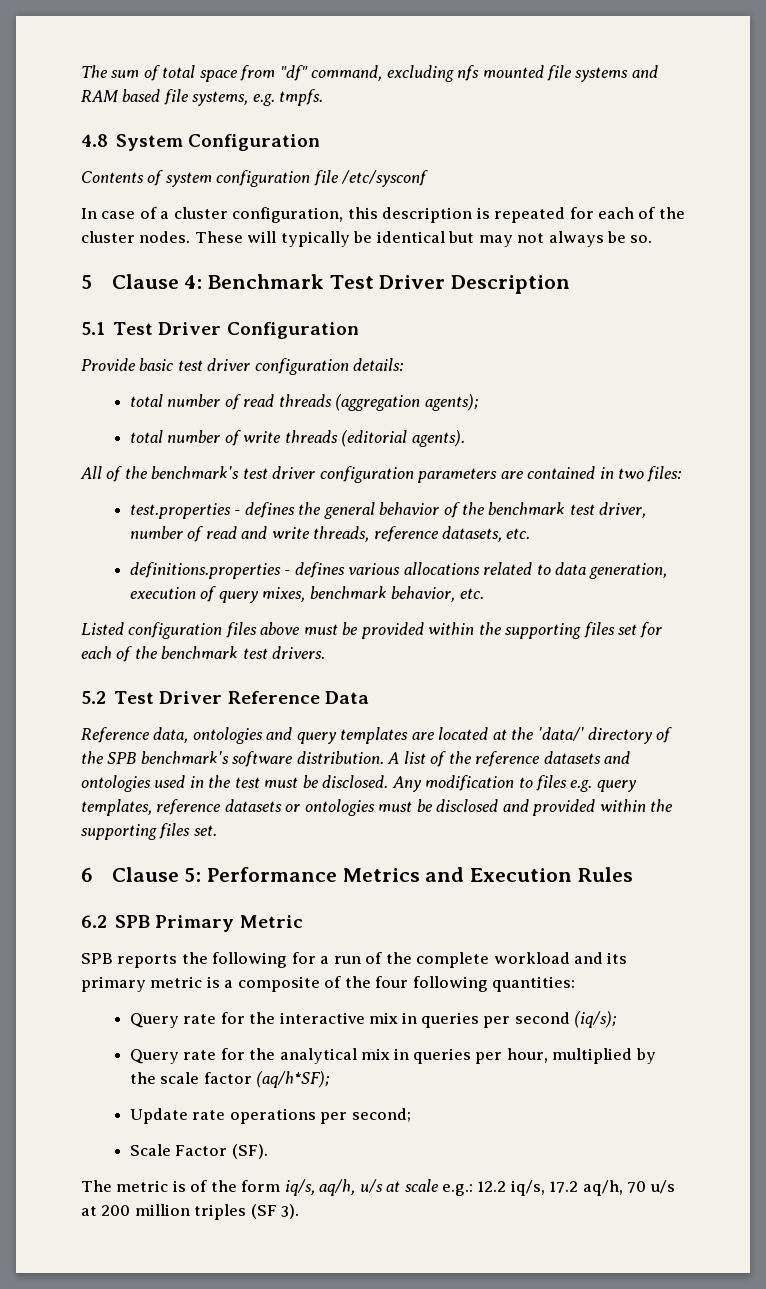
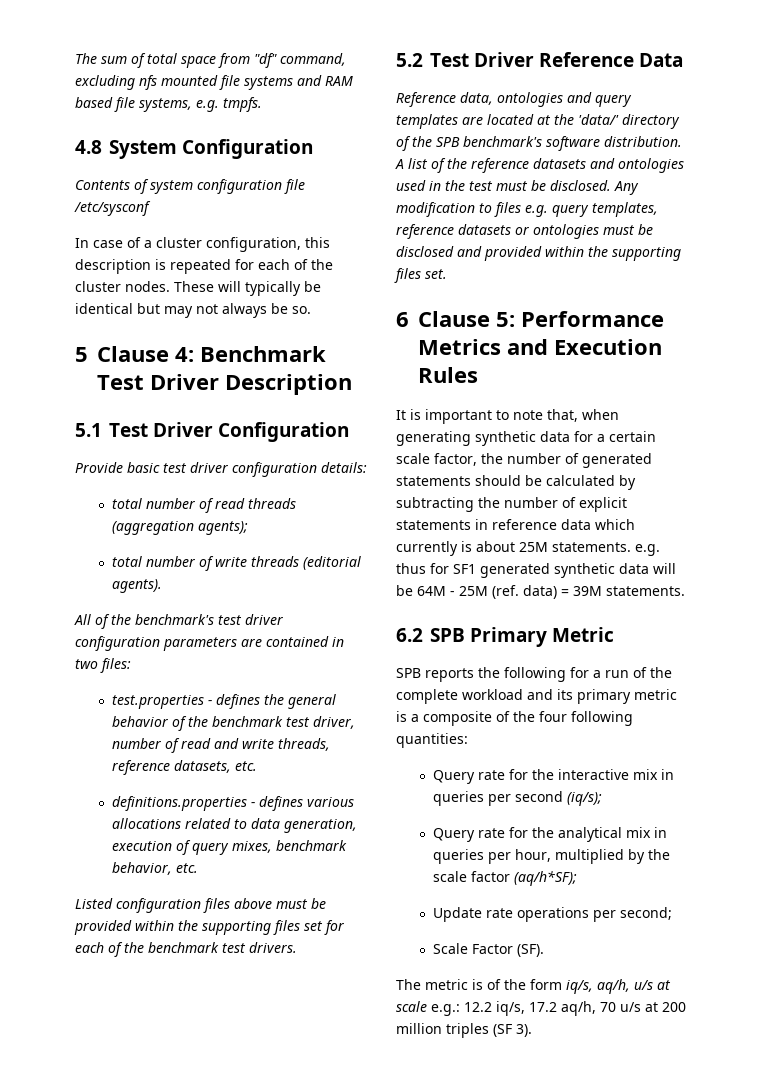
+ It is important to note that, when generating synthetic data for a certain scale factor, the number of generated statements should be calculated by subtracting the number of explicit statements in reference data which currently is about 25M statements. e.g. thus for SF1 generated synthetic data will be 64M - 25M (ref. data) = 39M statements.

